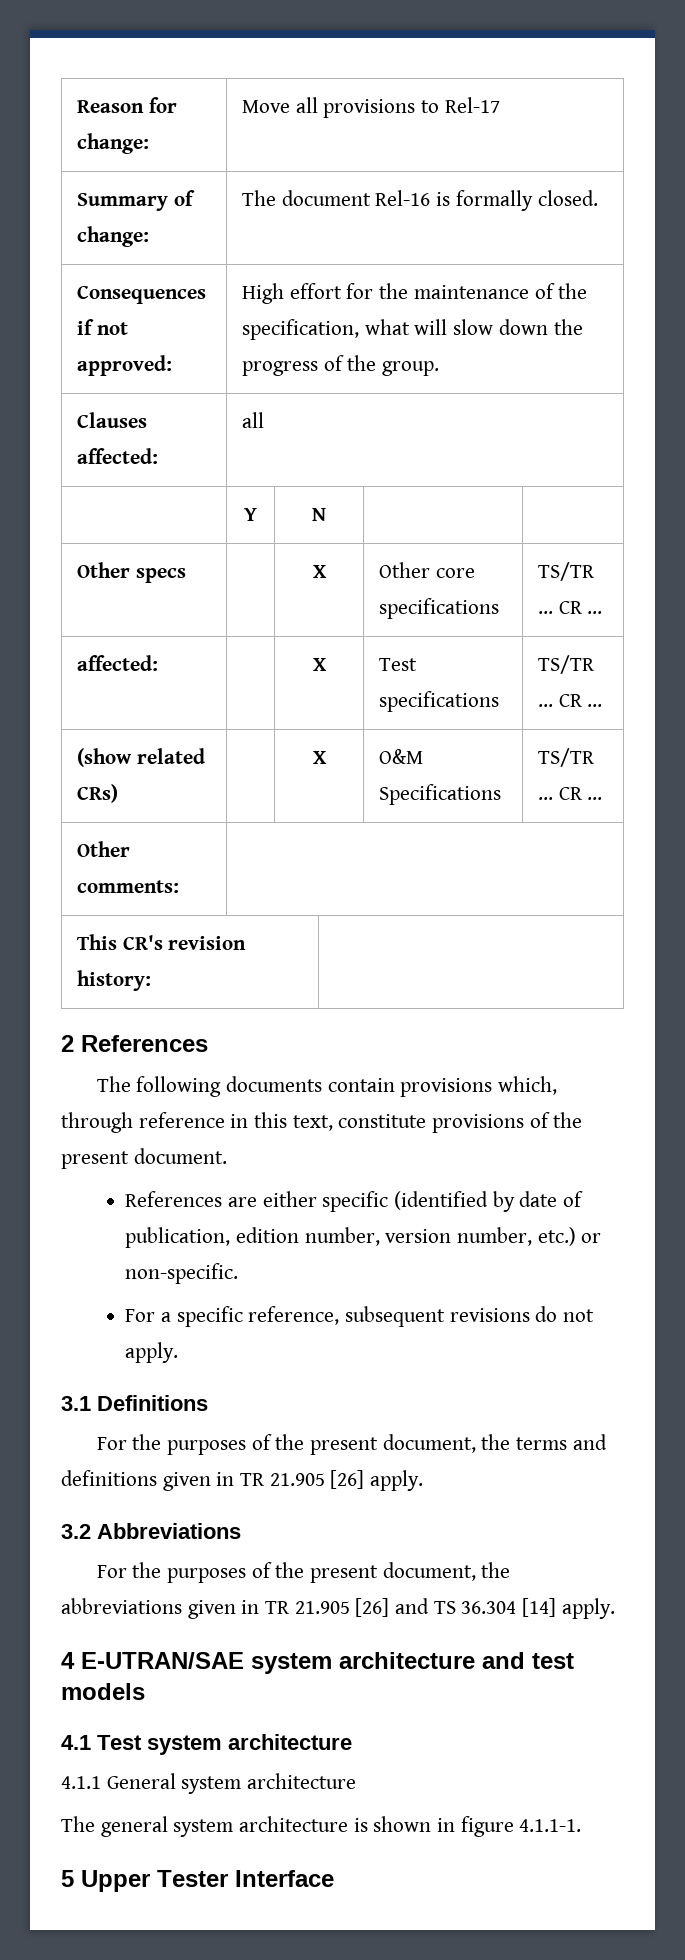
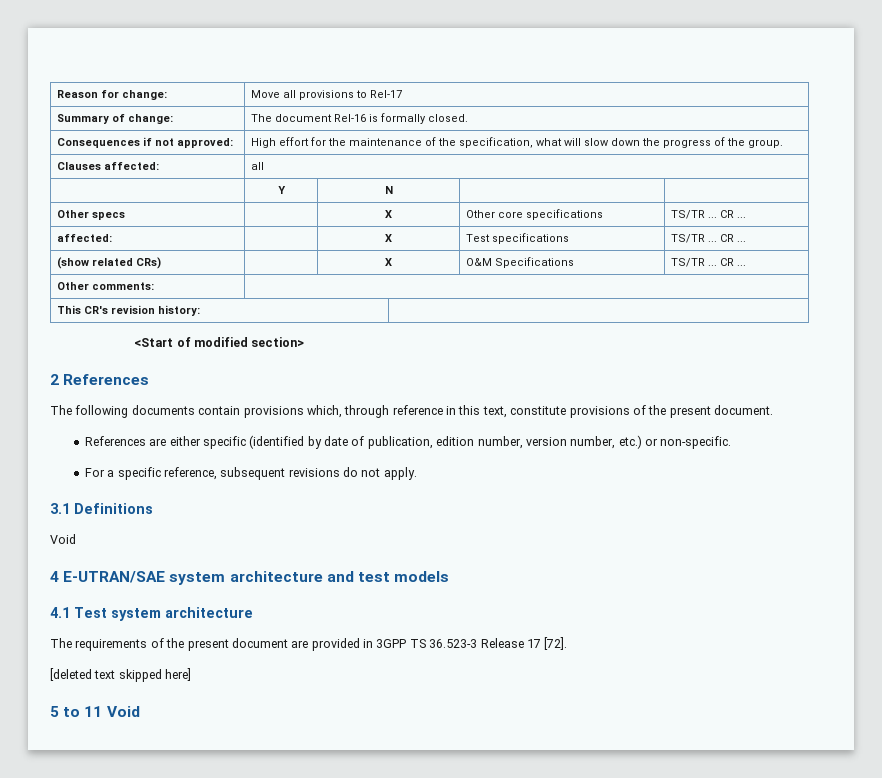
+ <Start of modified section>
  3.1 Definitions
- For the purposes of the present document, the terms and definitions given in TR 21.905 [26] apply.
- 3.2 Abbreviations
- For the purposes of the present document, the abbreviations given in TR 21.905 [26] and TS 36.304 [14] apply.
+ Void
- 4.1.1 General system architecture
- The general system architecture is shown in figure 4.1.1-1.
- 5 Upper Tester Interface
+ The requirements of the present document are provided in 3GPP TS 36.523-3 Release 17 [72].
+ [deleted text skipped here]
+ 5 to 11 Void

